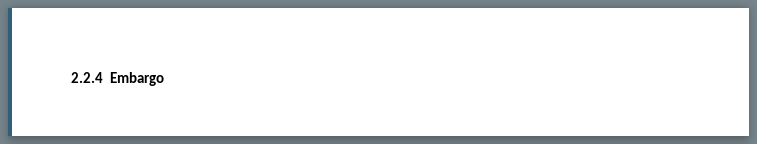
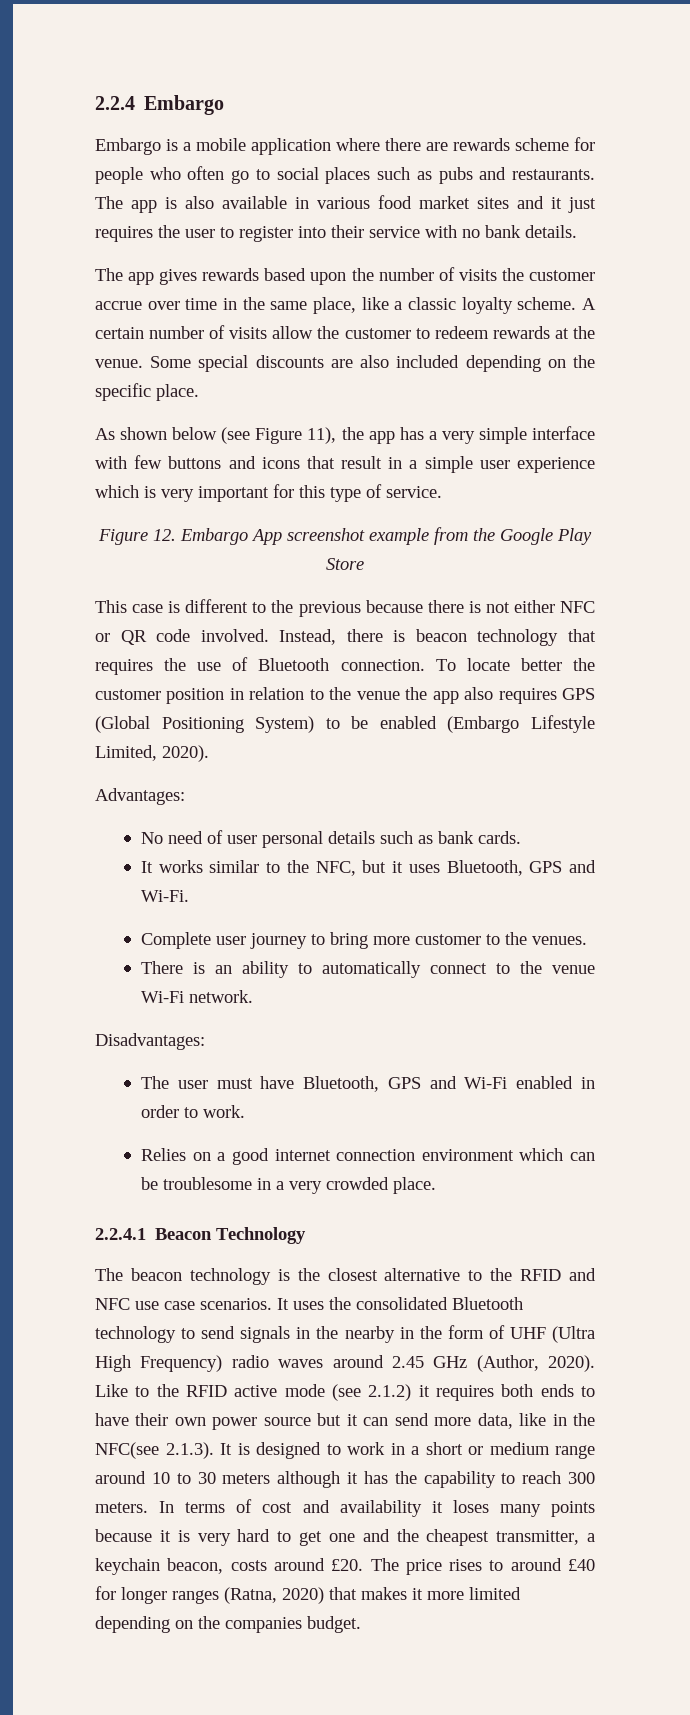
+ Embargo is a mobile application where there are rewards scheme for people who often go to social places such as pubs and restaurants. The app is also available in various food market sites and it just requires the user to register into their service with no bank details.
+ The app gives rewards based upon the number of visits the customer accrue over time in the same place, like a classic loyalty scheme. A certain number of visits allow the customer to redeem rewards at the venue. Some special discounts are also included depending on the specific place.
+ As shown below (see Figure 11), the app has a very simple interface with few buttons and icons that result in a simple user experience which is very important for this type of service.
+ Figure 12. Embargo App screenshot example from the Google Play Store
+ This case is different to the previous because there is not either NFC or QR code involved. Instead, there is beacon technology that requires the use of Bluetooth connection. To locate better the customer position in relation to the venue the app also requires GPS (Global Positioning System) to be enabled (Embargo Lifestyle Limited, 2020).
+ Advantages:
+ No need of user personal details such as bank cards.
+ It works similar to the NFC, but it uses Bluetooth, GPS and Wi-Fi.
+ Complete user journey to bring more customer to the venues.
+ There is an ability to automatically connect to the venue Wi-Fi network.
+ Disadvantages:
+ The user must have Bluetooth, GPS and Wi-Fi enabled in order to work.
+ Relies on a good internet connection environment which can be troublesome in a very crowded place.
+ 2.2.4.1 Beacon Technology
+ The beacon technology is the closest alternative to the RFID and NFC use case scenarios. It uses the consolidated Bluetooth technology to send signals in the nearby in the form of UHF (Ultra High Frequency) radio waves around 2.45 GHz (Author, 2020). Like to the RFID active mode (see 2.1.2) it requires both ends to have their own power source but it can send more data, like in the NFC(see 2.1.3). It is designed to work in a short or medium range around 10 to 30 meters although it has the capability to reach 300 meters. In terms of cost and availability it loses many points because it is very hard to get one and the cheapest transmitter, a keychain beacon, costs around £20. The price rises to around £40 for longer ranges (Ratna, 2020) that makes it more limited depending on the companies budget.

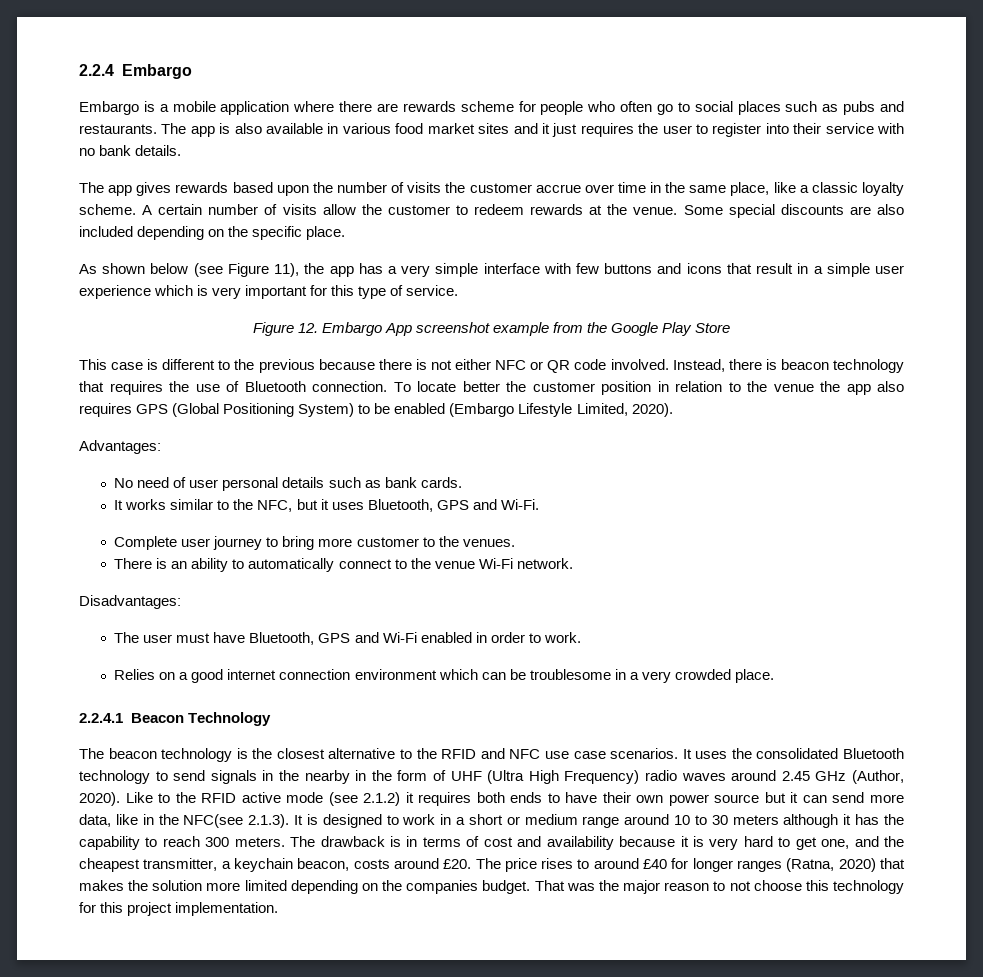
- In terms of cost and availability it loses many points because it is very hard to get one and the cheapest transmitter, a keychain beacon, costs around £20.
+ The drawback is in terms of cost and availability because it is very hard to get one, and the cheapest transmitter, a keychain beacon, costs around £20.
- The price rises to around £40 for longer ranges (Ratna, 2020) that makes it more limited depending on the companies budget.
+ The price rises to around £40 for longer ranges (Ratna, 2020) that makes the solution more limited depending on the companies budget.
+ That was the major reason to not choose this technology for this project implementation.

